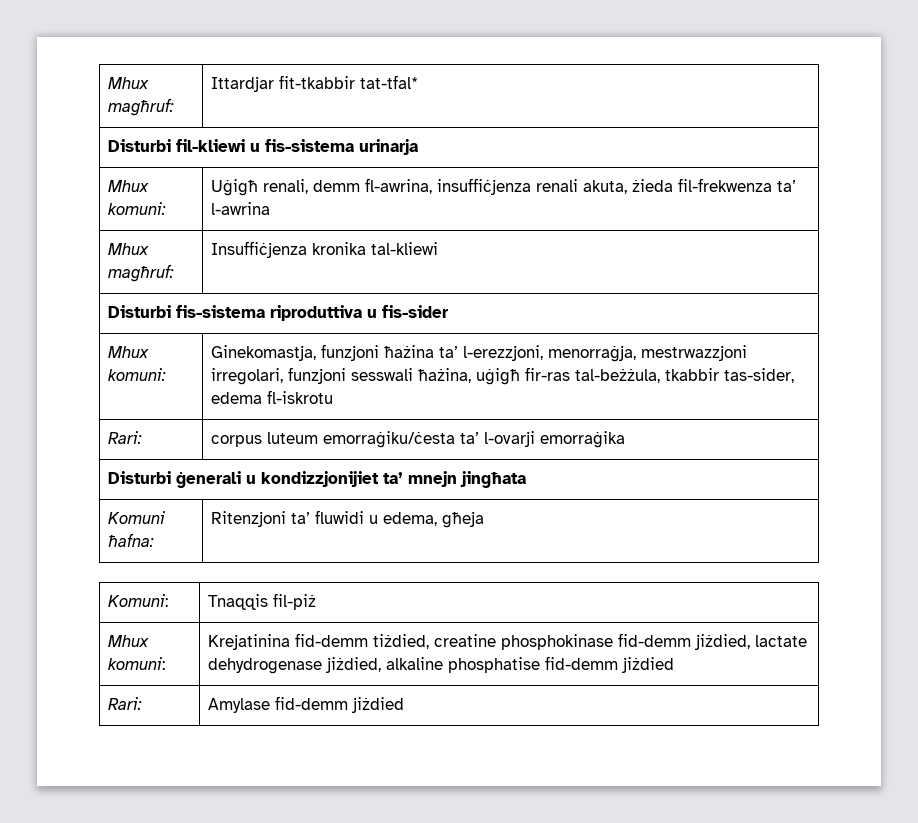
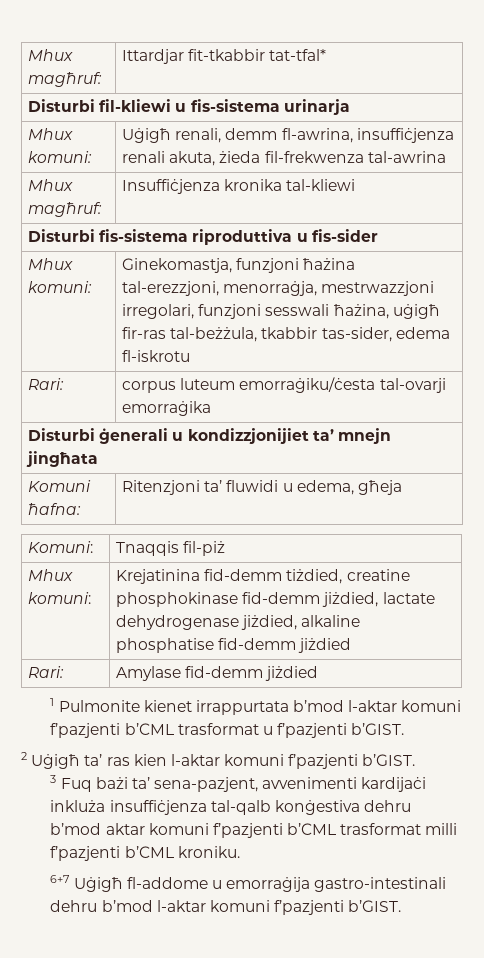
- Mhux komuni: | Uġigħ renali, demm fl-awrina, insuffiċjenza renali akuta, żieda fil-frekwenza ta’ l-awrina
+ Mhux komuni: | Uġigħ renali, demm fl-awrina, insuffiċjenza renali akuta, żieda fil-frekwenza tal-awrina
- Mhux komuni: | Ginekomastja, funzjoni ħażina ta’ l-erezzjoni, menorraġja, mestrwazzjoni irregolari, funzjoni sesswali ħażina, uġigħ fir-ras tal-beżżula, tkabbir tas-sider, edema fl-iskrotu
+ Mhux komuni: | Ginekomastja, funzjoni ħażina tal-erezzjoni, menorraġja, mestrwazzjoni irregolari, funzjoni sesswali ħażina, uġigħ fir-ras tal-beżżula, tkabbir tas-sider, edema fl-iskrotu
- Rari: | corpus luteum emorraġiku/ċesta ta’ l-ovarji emorraġika
+ Rari: | corpus luteum emorraġiku/ċesta tal-ovarji emorraġika
+ 1 Pulmonite kienet irrappurtata b’mod l-aktar komuni f’pazjenti b’CML trasformat u f’pazjenti b’GIST.
+ 2 Uġigħ ta’ ras kien l-aktar komuni f’pazjenti b’GIST.
+ 3 Fuq bażi ta’ sena-pazjent, avvenimenti kardijaċi inkluża insuffiċjenza tal-qalb konġestiva dehru b’mod aktar komuni f’pazjenti b’CML trasformat milli f’pazjenti b’CML kroniku.
+ 6+7 Uġigħ fl-addome u emorraġija gastro-intestinali dehru b’mod l-aktar komuni f’pazjenti b’GIST.

